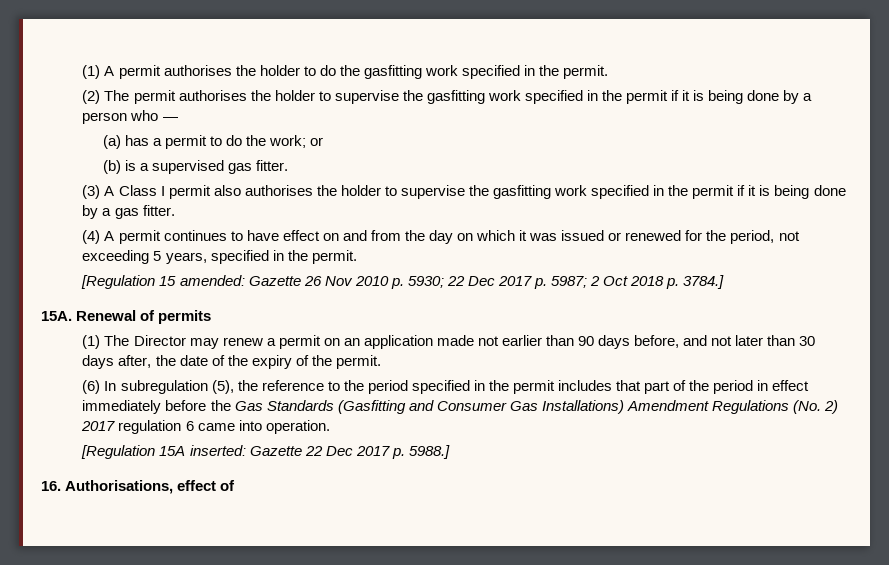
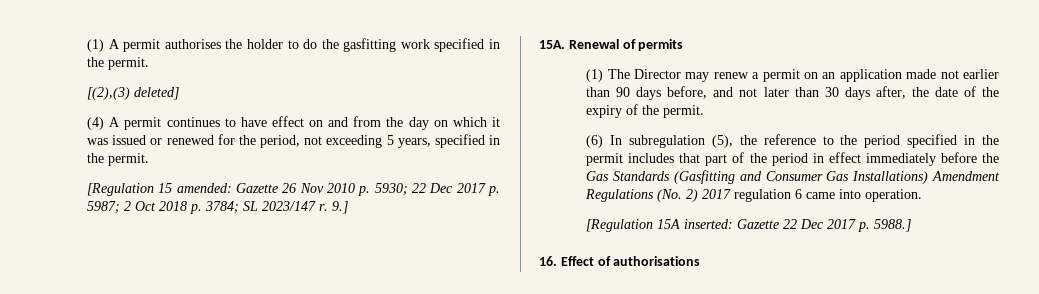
- (2) The permit authorises the holder to supervise the gasfitting work specified in the permit if it is being done by a person who —
- (a) has a permit to do the work; or
- (b) is a supervised gas fitter.
- (3) A Class I permit also authorises the holder to supervise the gasfitting work specified in the permit if it is being done by a gas fitter.
+ [(2),(3) deleted]
- [Regulation 15 amended: Gazette 26 Nov 2010 p. 5930; 22 Dec 2017 p. 5987; 2 Oct 2018 p. 3784.]
+ [Regulation 15 amended: Gazette 26 Nov 2010 p. 5930; 22 Dec 2017 p. 5987; 2 Oct 2018 p. 3784; SL 2023/147 r. 9.]
- 16. Authorisations, effect of
+ 16. Effect of authorisations

